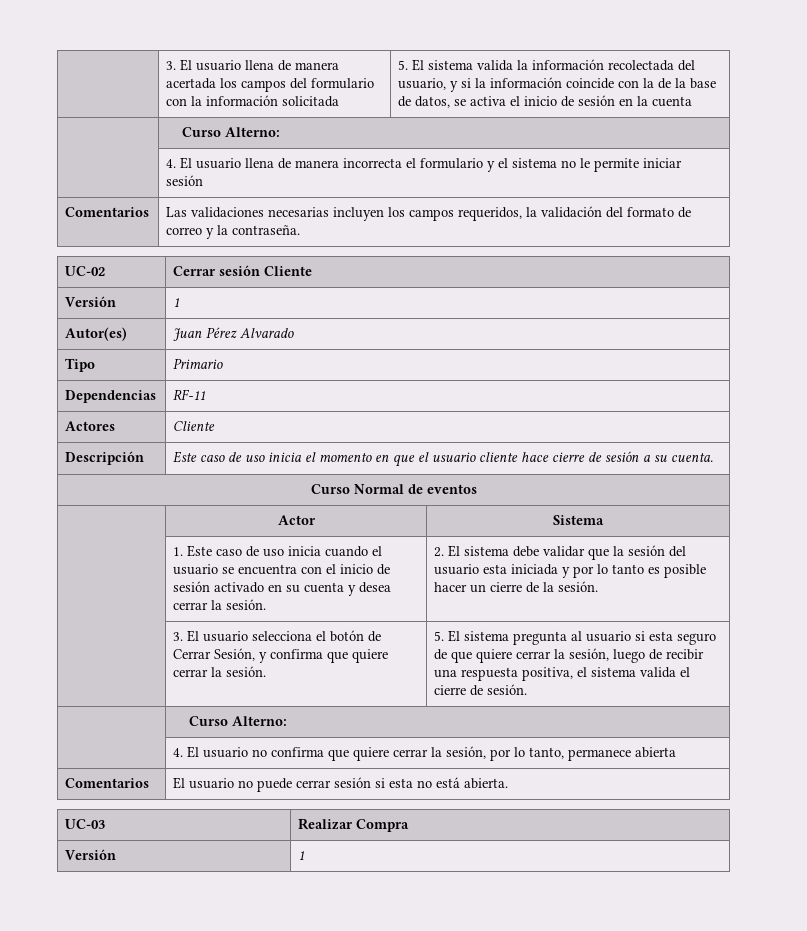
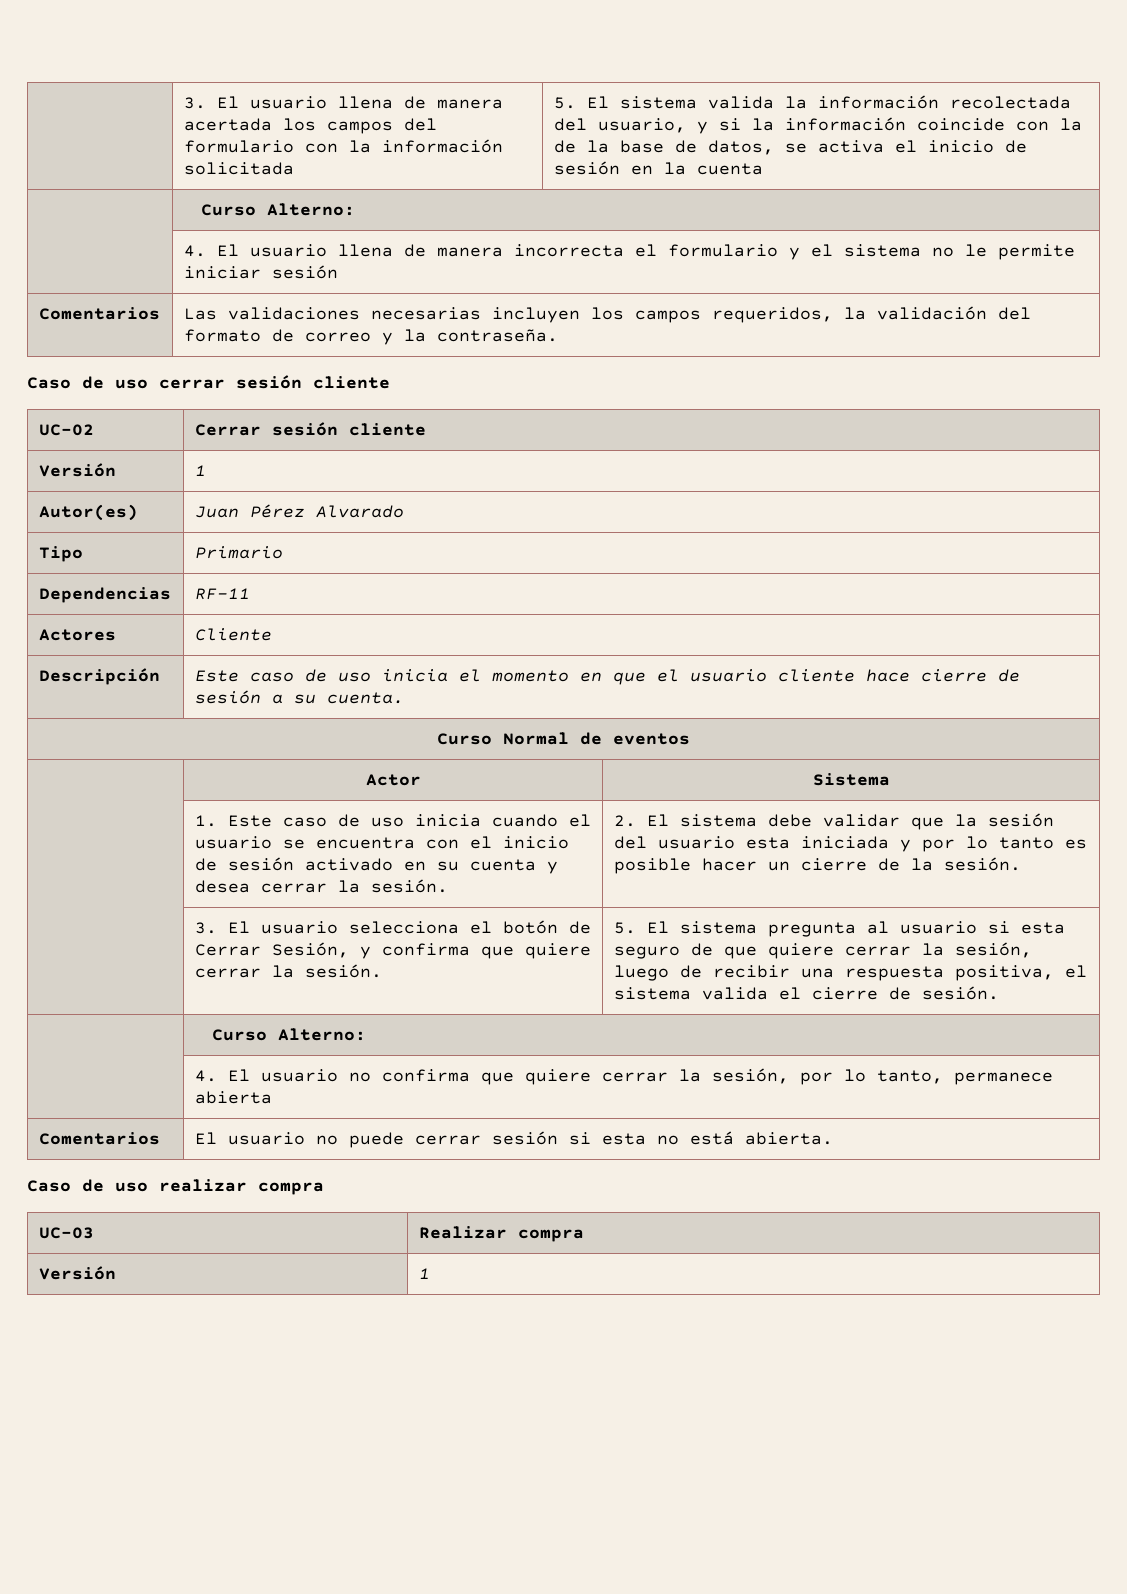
+ Caso de uso cerrar sesión cliente
- UC-02 | Cerrar sesión Cliente
+ UC-02 | Cerrar sesión cliente
+ Caso de uso realizar compra
- UC-03 | Realizar Compra
+ UC-03 | Realizar compra

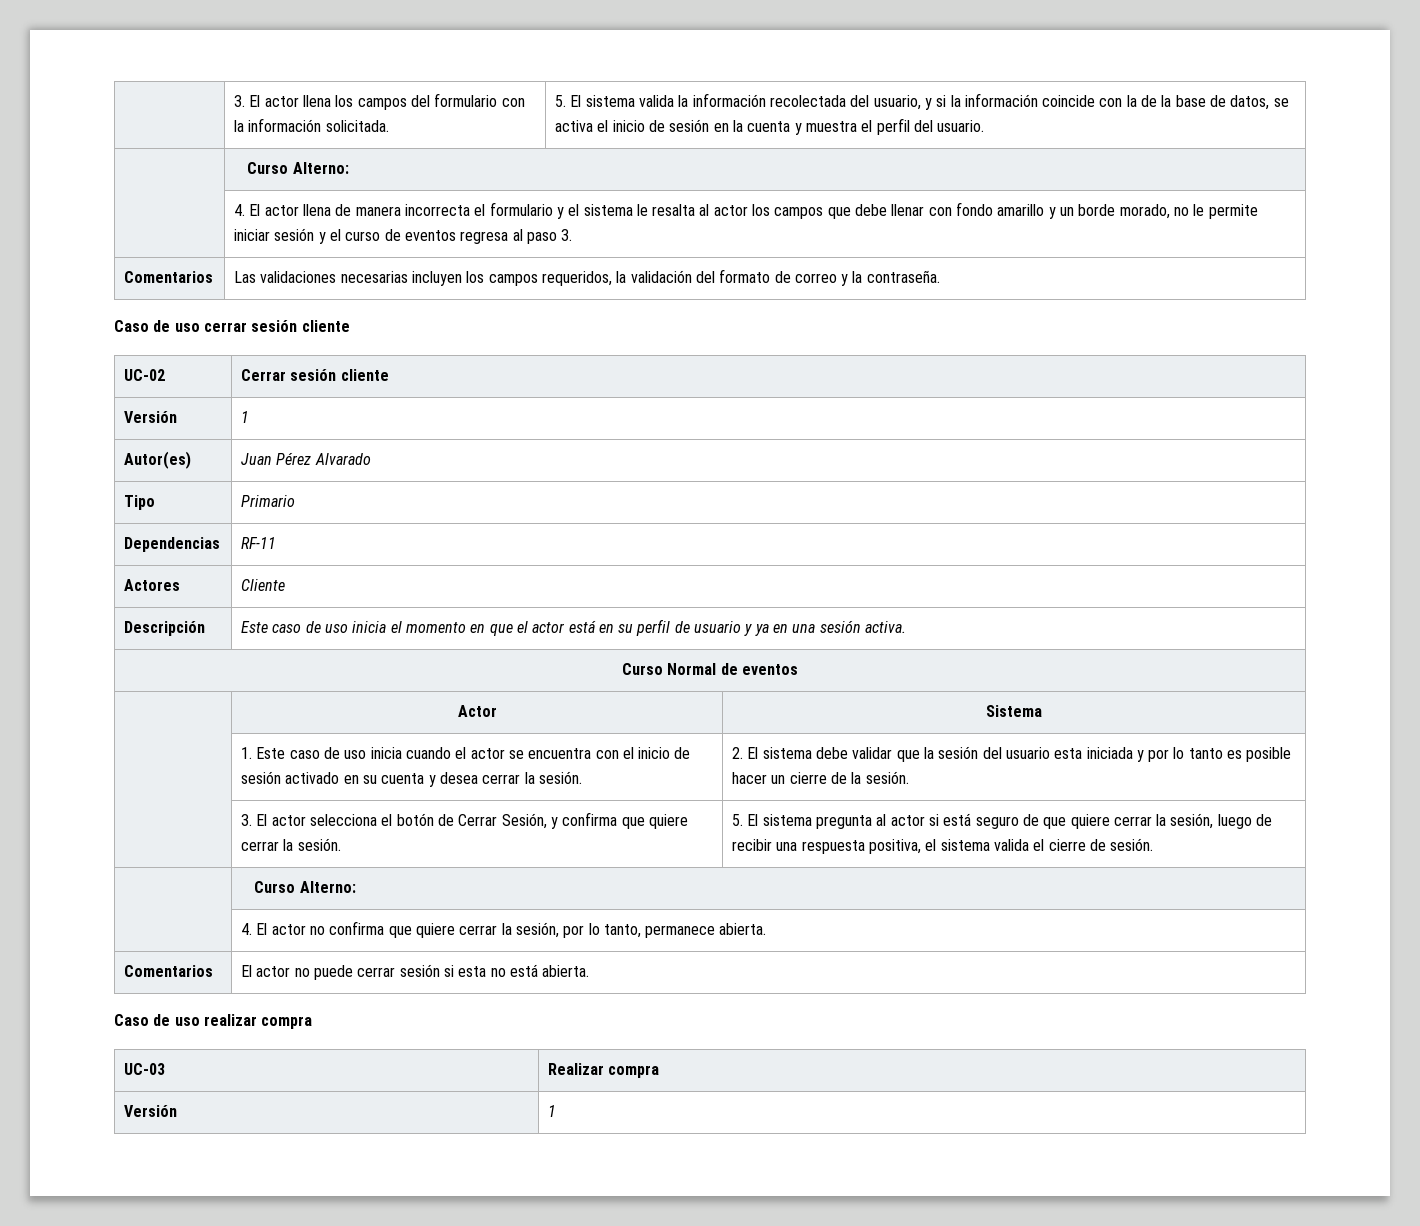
- 3. El usuario llena de manera acertada los campos del formulario con la información solicitada
+ 3. El actor llena los campos del formulario con la información solicitada.
- 5. El sistema valida la información recolectada del usuario, y si la información coincide con la de la base de datos, se activa el inicio de sesión en la cuenta
+ 5. El sistema valida la información recolectada del usuario, y si la información coincide con la de la base de datos, se activa el inicio de sesión en la cuenta y muestra el perfil del usuario.
  | Curso Alterno:
- | 4. El usuario llena de manera incorrecta el formulario y el sistema no le permite iniciar sesión
+ | 4. El actor llena de manera incorrecta el formulario y el sistema le resalta al actor los campos que debe llenar con fondo amarillo y un borde morado, no le permite iniciar sesión y el curso de eventos regresa al paso 3.
- Descripción | Este caso de uso inicia el momento en que el usuario cliente hace cierre de sesión a su cuenta.
+ Descripción | Este caso de uso inicia el momento en que el actor está en su perfil de usuario y ya en una sesión activa.
- 1. Este caso de uso inicia cuando el usuario se encuentra con el inicio de sesión activado en su cuenta y desea cerrar la sesión.
+ 1. Este caso de uso inicia cuando el actor se encuentra con el inicio de sesión activado en su cuenta y desea cerrar la sesión.
- 3. El usuario selecciona el botón de Cerrar Sesión, y confirma que quiere cerrar la sesión.
+ 3. El actor selecciona el botón de Cerrar Sesión, y confirma que quiere cerrar la sesión.
- 5. El sistema pregunta al usuario si esta seguro de que quiere cerrar la sesión, luego de recibir una respuesta positiva, el sistema valida el cierre de sesión.
+ 5. El sistema pregunta al actor si está seguro de que quiere cerrar la sesión, luego de recibir una respuesta positiva, el sistema valida el cierre de sesión.
- | 4. El usuario no confirma que quiere cerrar la sesión, por lo tanto, permanece abierta
+ | 4. El actor no confirma que quiere cerrar la sesión, por lo tanto, permanece abierta.
- Comentarios | El usuario no puede cerrar sesión si esta no está abierta.
+ Comentarios | El actor no puede cerrar sesión si esta no está abierta.

